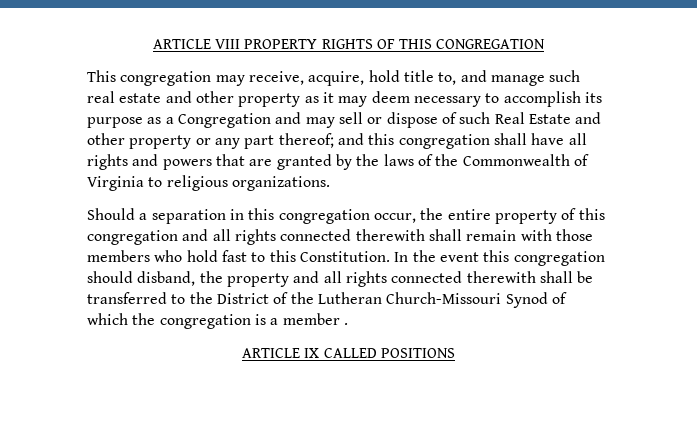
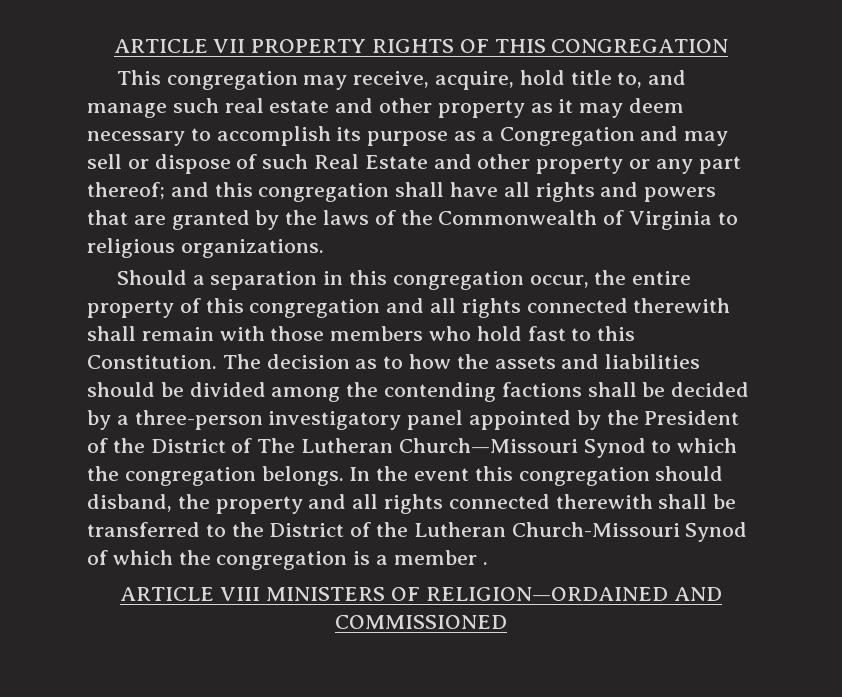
- ARTICLE VIII PROPERTY RIGHTS OF THIS CONGREGATION
+ ARTICLE VII PROPERTY RIGHTS OF THIS CONGREGATION
+ The decision as to how the assets and liabilities should be divided among the contending factions shall be decided by a three-person investigatory panel appointed by the President of the District of The Lutheran Church—Missouri Synod to which the congregation belongs.
- ARTICLE IX CALLED POSITIONS
+ ARTICLE VIII MINISTERS OF RELIGION—ORDAINED AND COMMISSIONED

